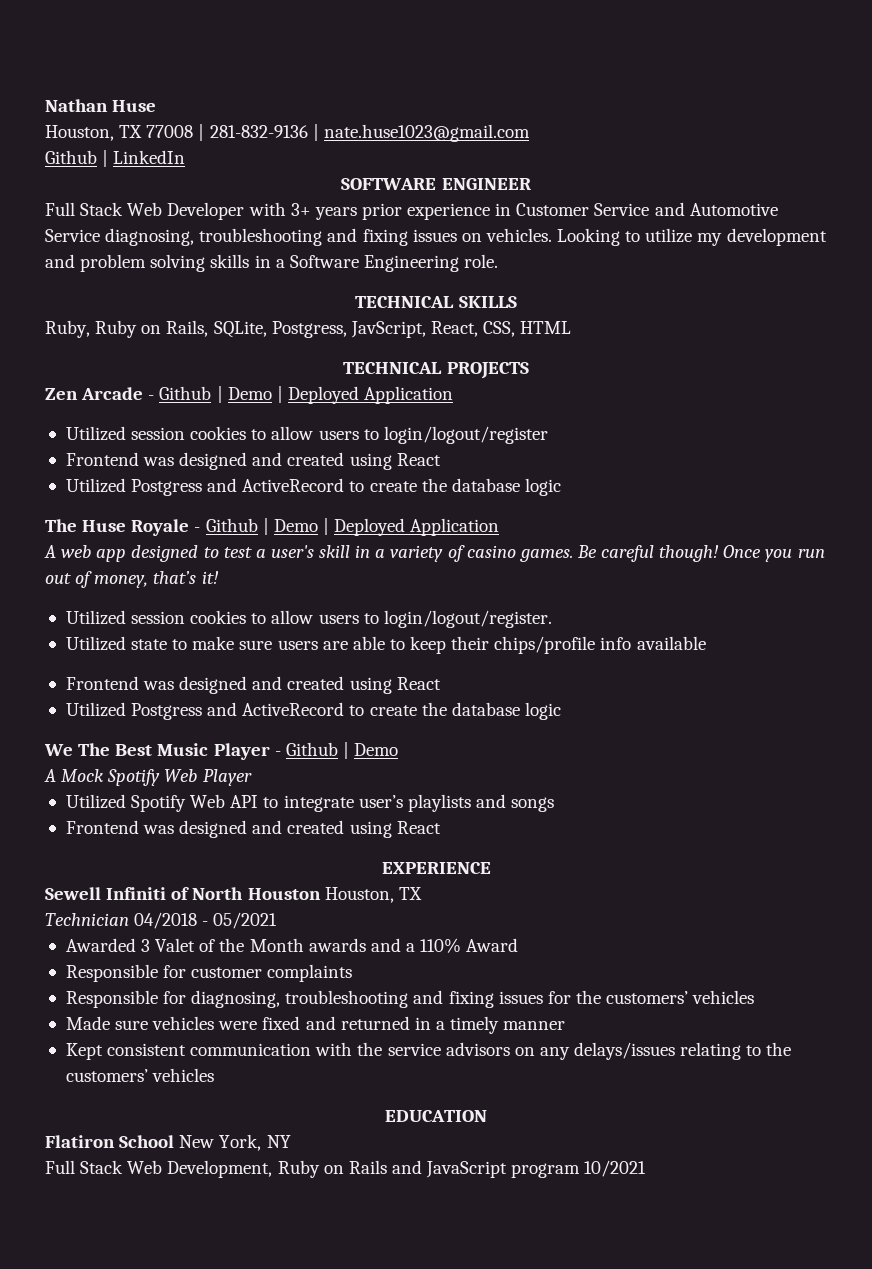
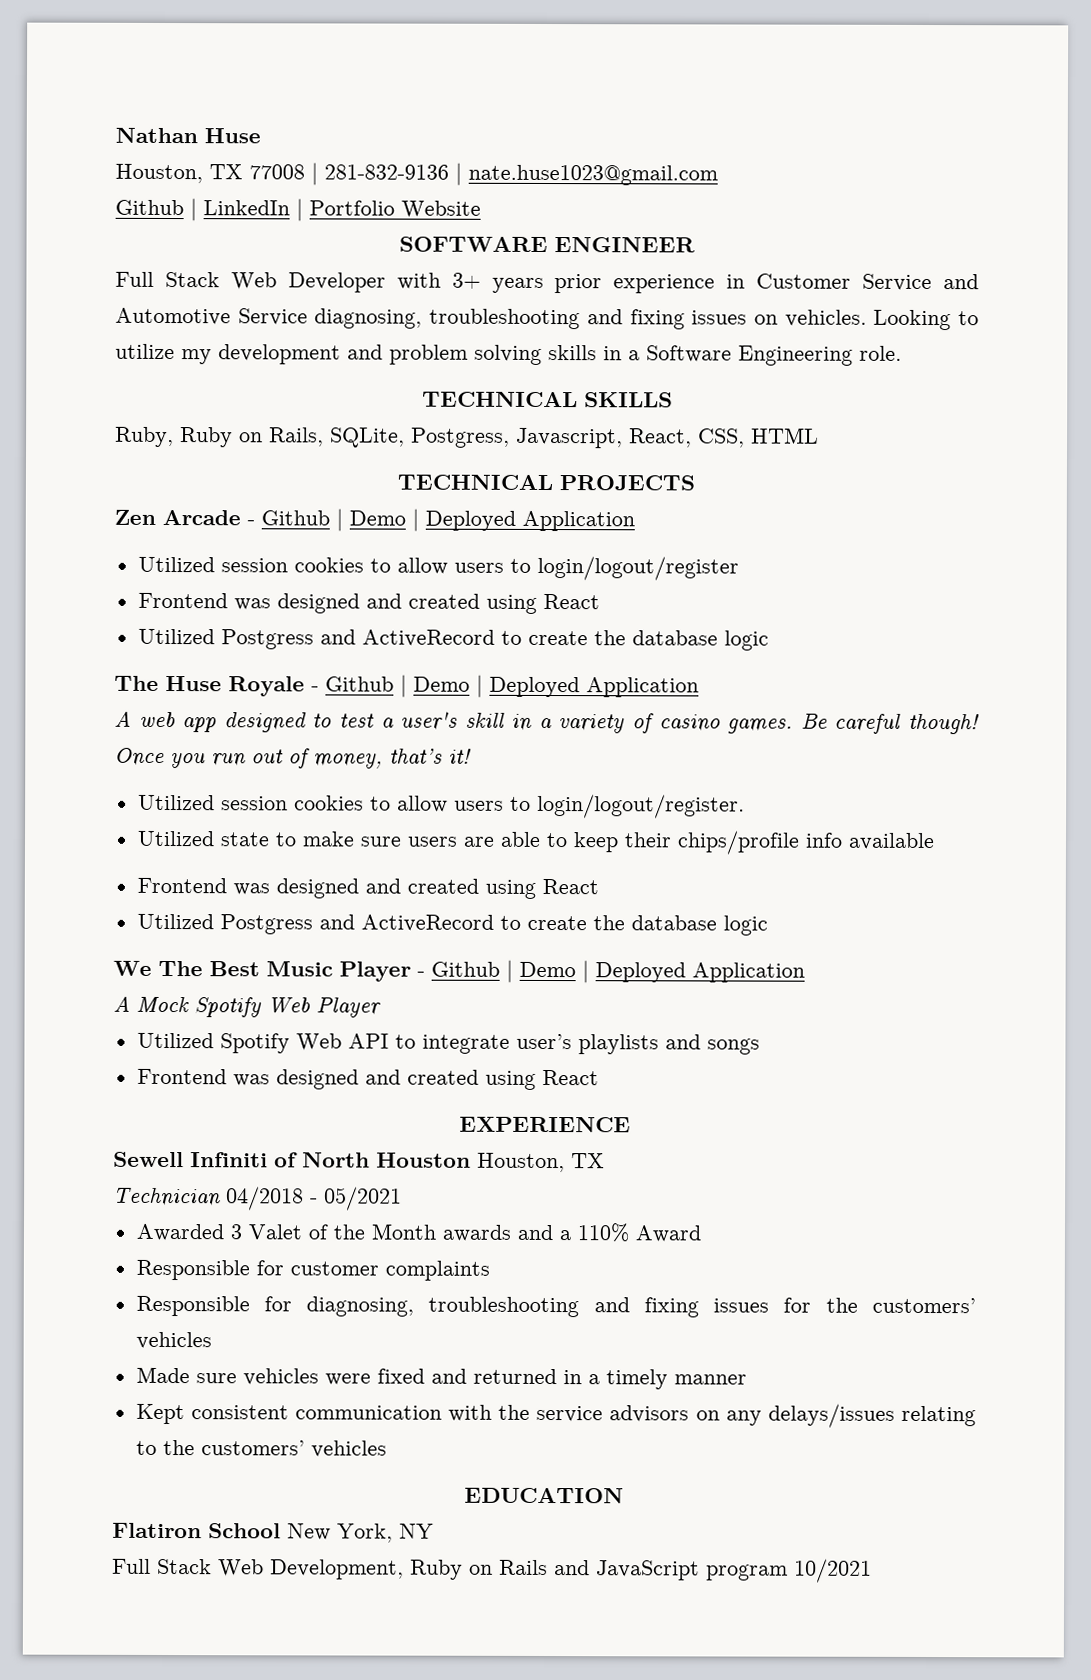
- Github | LinkedIn
+ Github | LinkedIn | Portfolio Website
- Ruby, Ruby on Rails, SQLite, Postgress, JavScript, React, CSS, HTML
+ Ruby, Ruby on Rails, SQLite, Postgress, Javascript, React, CSS, HTML
- We The Best Music Player - Github | Demo
+ We The Best Music Player - Github | Demo | Deployed Application

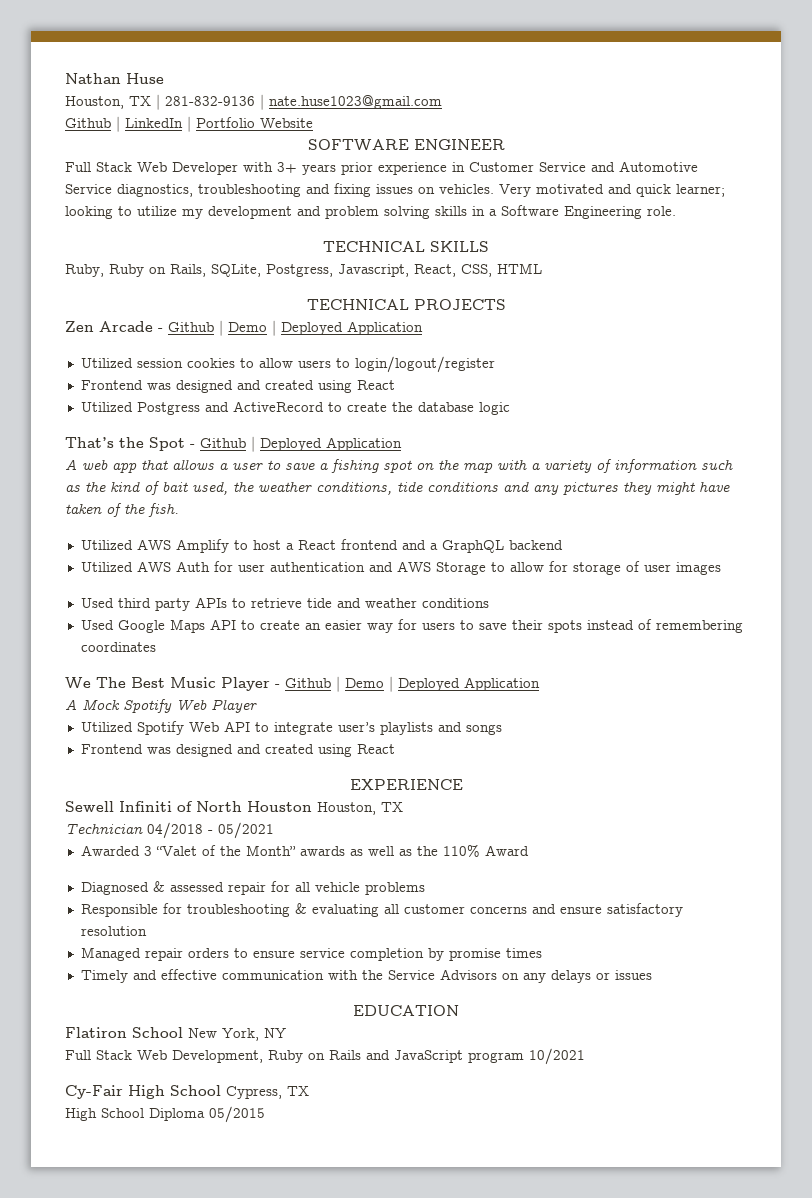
- Houston, TX 77008 | 281-832-9136 | nate.huse1023@gmail.com
+ Houston, TX | 281-832-9136 | nate.huse1023@gmail.com
- Full Stack Web Developer with 3+ years prior experience in Customer Service and Automotive Service diagnosing, troubleshooting and fixing issues on vehicles.
+ Full Stack Web Developer with 3+ years prior experience in Customer Service and Automotive Service diagnostics, troubleshooting and fixing issues on vehicles.
- Looking to utilize my development and problem solving skills in a Software Engineering role.
+ Very motivated and quick learner; looking to utilize my development and problem solving skills in a Software Engineering role.
- The Huse Royale - Github | Demo | Deployed Application
+ That’s the Spot - Github | Deployed Application
- A web app designed to test a user's skill in a variety of casino games. Be careful though! Once you run out of money, that’s it!
- Utilized session cookies to allow users to login/logout/register.
- Utilized state to make sure users are able to keep their chips/profile info available
- Frontend was designed and created using React
- Utilized Postgress and ActiveRecord to create the database logic
+ A web app that allows a user to save a fishing spot on the map with a variety of information such as the kind of bait used, the weather conditions, tide conditions and any pictures they might have taken of the fish.
+ Utilized AWS Amplify to host a React frontend and a GraphQL backend
+ Utilized AWS Auth for user authentication and AWS Storage to allow for storage of user images
+ Used third party APIs to retrieve tide and weather conditions
+ Used Google Maps API to create an easier way for users to save their spots instead of remembering coordinates
- Awarded 3 Valet of the Month awards and a 110% Award
- Responsible for customer complaints
- Responsible for diagnosing, troubleshooting and fixing issues for the customers’ vehicles
- Made sure vehicles were fixed and returned in a timely manner
- Kept consistent communication with the service advisors on any delays/issues relating to the customers’ vehicles
+ Awarded 3 “Valet of the Month” awards as well as the 110% Award
+ Diagnosed & assessed repair for all vehicle problems
+ Responsible for troubleshooting & evaluating all customer concerns and ensure satisfactory resolution
+ Managed repair orders to ensure service completion by promise times
+ Timely and effective communication with the Service Advisors on any delays or issues
+ Cy-Fair High School Cypress, TX
+ High School Diploma 05/2015

